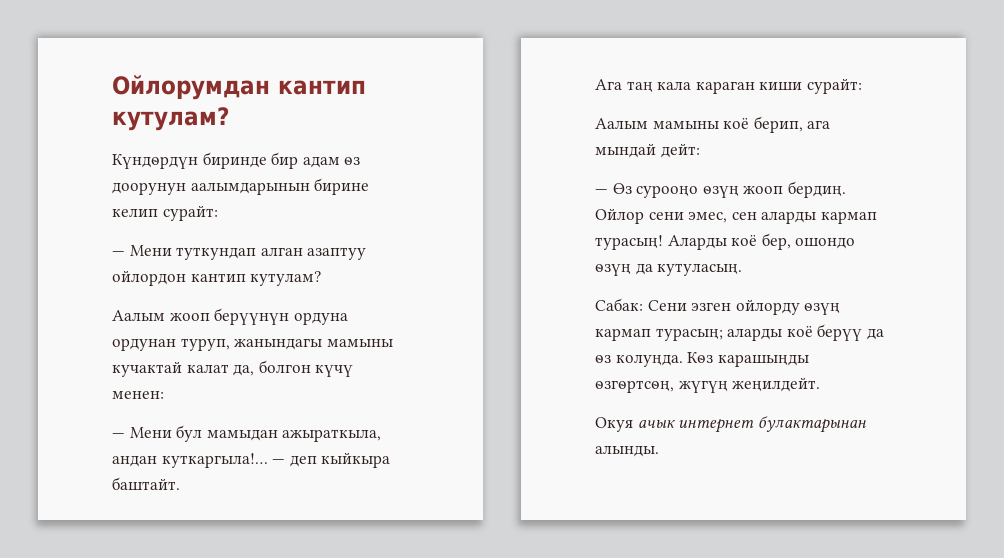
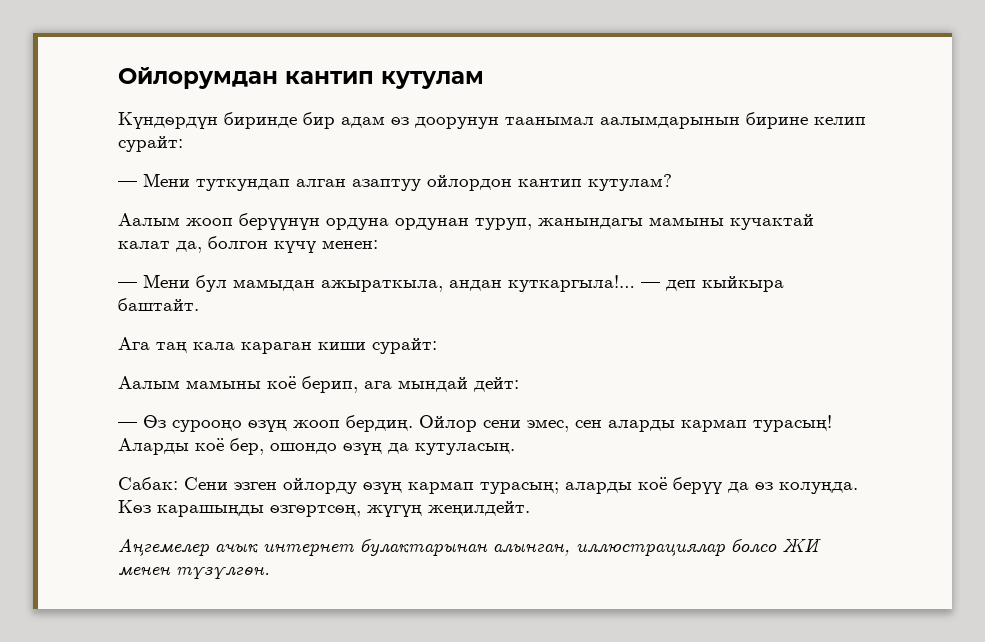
- Ойлорумдан кантип кутулам?
+ Ойлорумдан кантип кутулам
- Күндөрдүн биринде бир адам өз доорунун аалымдарынын бирине келип сурайт:
+ Күндөрдүн биринде бир адам өз доорунун таанымал аалымдарынын бирине келип сурайт:
- Окуя ачык интернет булактарынан алынды.
+ Аңгемелер ачык интернет булактарынан алынган, иллюстрациялар болсо ЖИ менен түзүлгөн.

